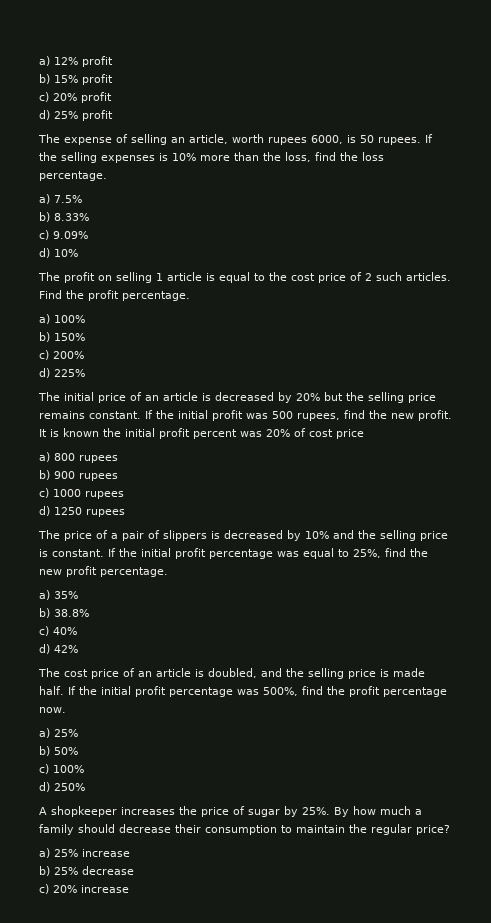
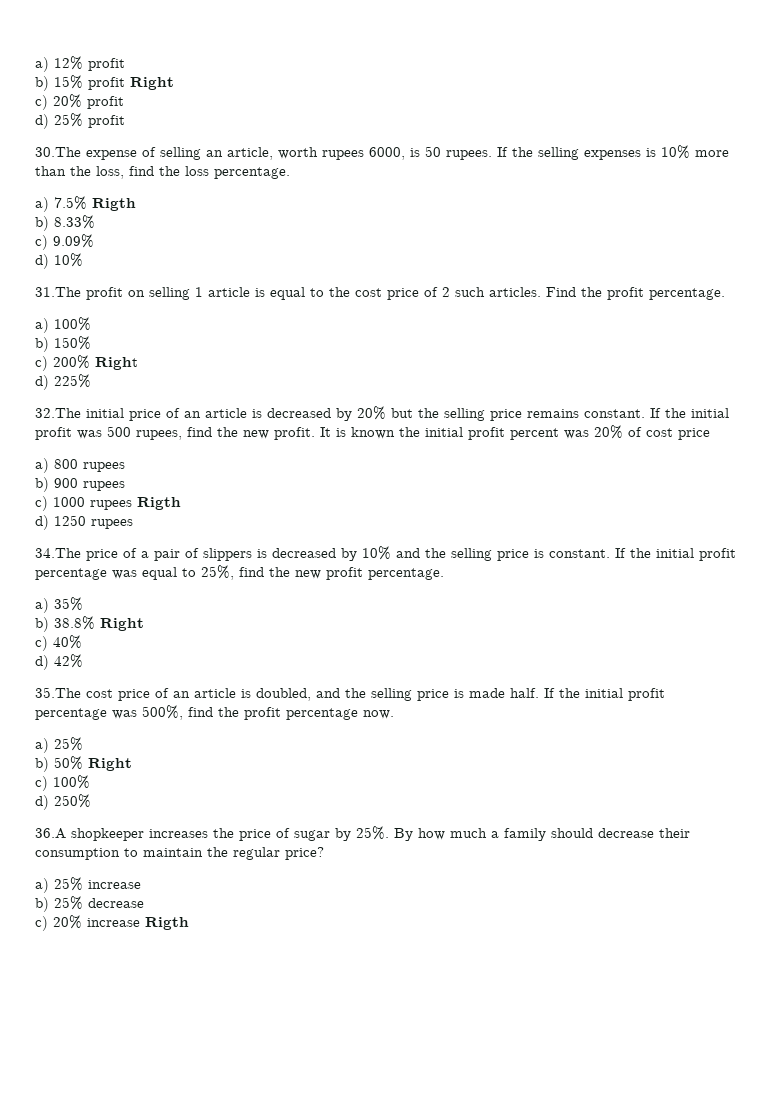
- b) 15% profit
+ b) 15% profit Right
- The expense of selling an article, worth rupees 6000, is 50 rupees.
+ 30.The expense of selling an article, worth rupees 6000, is 50 rupees.
- a) 7.5%
+ a) 7.5% Rigth
- The profit on selling 1 article is equal to the cost price of 2 such articles.
+ 31.The profit on selling 1 article is equal to the cost price of 2 such articles.
- c) 200%
+ c) 200% Right
- The initial price of an article is decreased by 20% but the selling price remains constant.
+ 32.The initial price of an article is decreased by 20% but the selling price remains constant.
- c) 1000 rupees
+ c) 1000 rupees Rigth
- The price of a pair of slippers is decreased by 10% and the selling price is constant.
+ 34.The price of a pair of slippers is decreased by 10% and the selling price is constant.
- b) 38.8%
+ b) 38.8% Right
- The cost price of an article is doubled, and the selling price is made half.
+ 35.The cost price of an article is doubled, and the selling price is made half.
- b) 50%
+ b) 50% Right
- A shopkeeper increases the price of sugar by 25%.
+ 36.A shopkeeper increases the price of sugar by 25%.
- c) 20% increase
+ c) 20% increase Rigth

